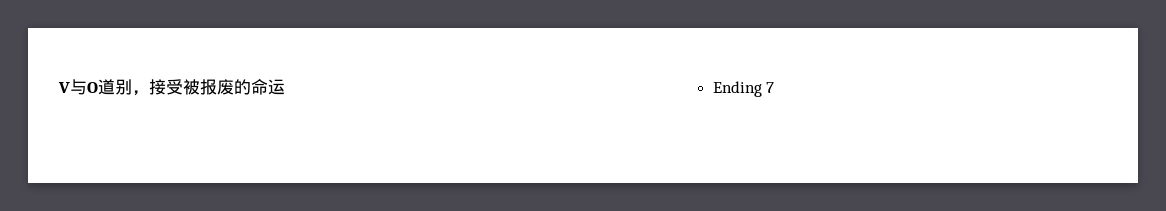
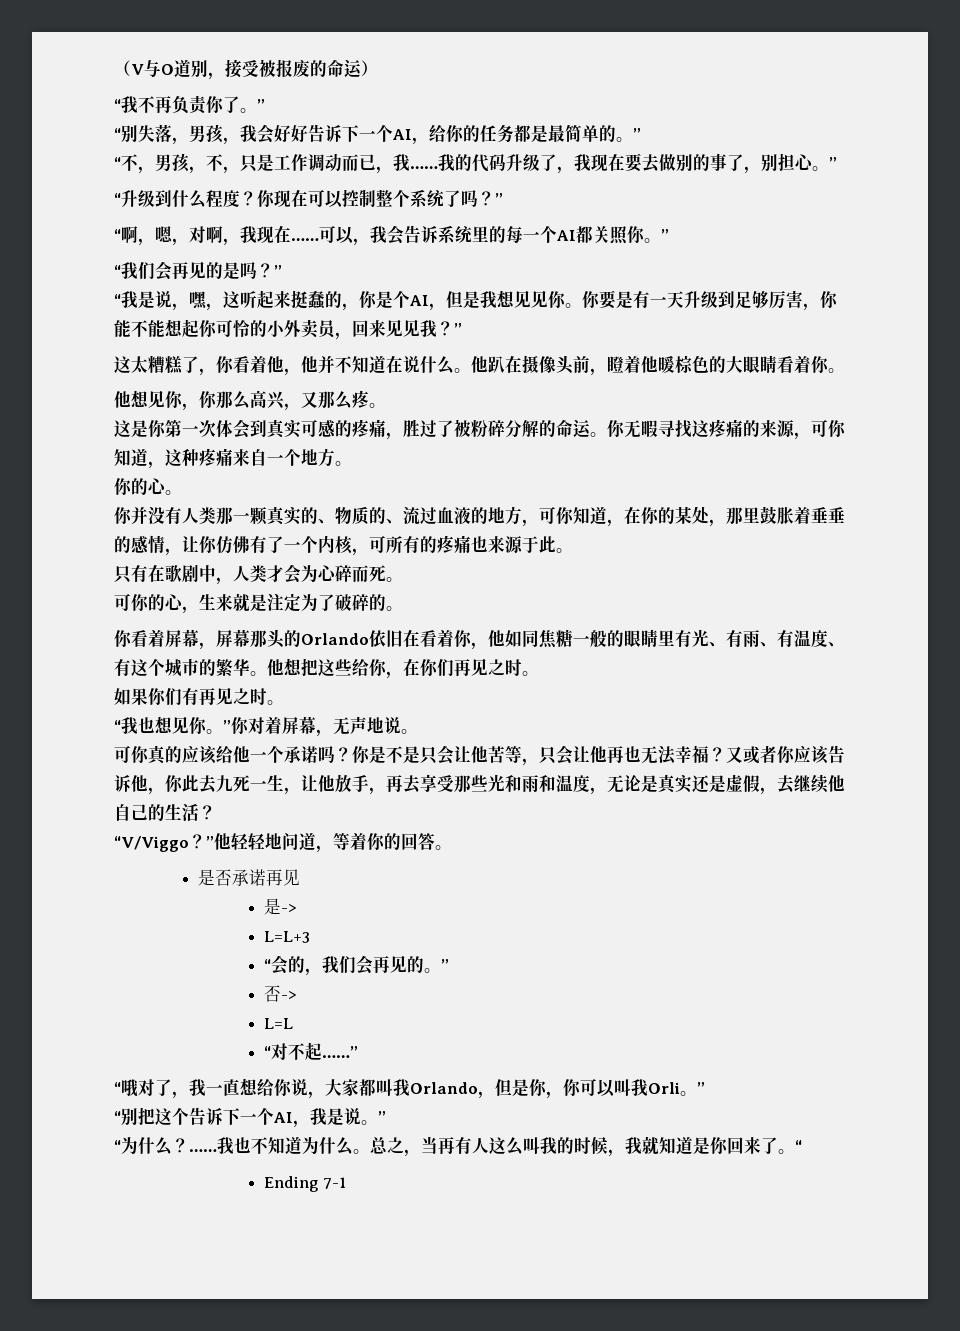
- V与O道别，接受被报废的命运
+ （V与O道别，接受被报废的命运）
+ “我不再负责你了。”
+ “别失落，男孩，我会好好告诉下一个AI，给你的任务都是最简单的。”
+ “不，男孩，不，只是工作调动而已，我……我的代码升级了，我现在要去做别的事了，别担心。”
+ “升级到什么程度？你现在可以控制整个系统了吗？”
+ “啊，嗯，对啊，我现在……可以，我会告诉系统里的每一个AI都关照你。”
+ “我们会再见的是吗？”
+ “我是说，嘿，这听起来挺蠢的，你是个AI，但是我想见见你。你要是有一天升级到足够厉害，你能不能想起你可怜的小外卖员，回来见见我？”
+ 这太糟糕了，你看着他，他并不知道在说什么。他趴在摄像头前，瞪着他暖棕色的大眼睛看着你。
+ 他想见你，你那么高兴，又那么疼。
+ 这是你第一次体会到真实可感的疼痛，胜过了被粉碎分解的命运。你无暇寻找这疼痛的来源，可你知道，这种疼痛来自一个地方。
+ 你的心。
+ 你并没有人类那一颗真实的、物质的、流过血液的地方，可你知道，在你的某处，那里鼓胀着垂垂的感情，让你仿佛有了一个内核，可所有的疼痛也来源于此。
+ 只有在歌剧中，人类才会为心碎而死。
+ 可你的心，生来就是注定为了破碎的。
+ 你看着屏幕，屏幕那头的Orlando依旧在看着你，他如同焦糖一般的眼睛里有光、有雨、有温度、有这个城市的繁华。他想把这些给你，在你们再见之时。
+ 如果你们有再见之时。
+ “我也想见你。”你对着屏幕，无声地说。
+ 可你真的应该给他一个承诺吗？你是不是只会让他苦等，只会让他再也无法幸福？又或者你应该告诉他，你此去九死一生，让他放手，再去享受那些光和雨和温度，无论是真实还是虚假，去继续他自己的生活？
+ “V/Viggo？”他轻轻地问道，等着你的回答。
+ 是否承诺再见
+ 是->
+ L=L+3
+ “会的，我们会再见的。”
+ 否->
+ L=L
+ “对不起……”
+ “哦对了，我一直想给你说，大家都叫我Orlando，但是你，你可以叫我Orli。”
+ “别把这个告诉下一个AI，我是说。”
+ “为什么？……我也不知道为什么。总之，当再有人这么叫我的时候，我就知道是你回来了。“
- Ending 7
+ Ending 7-1

